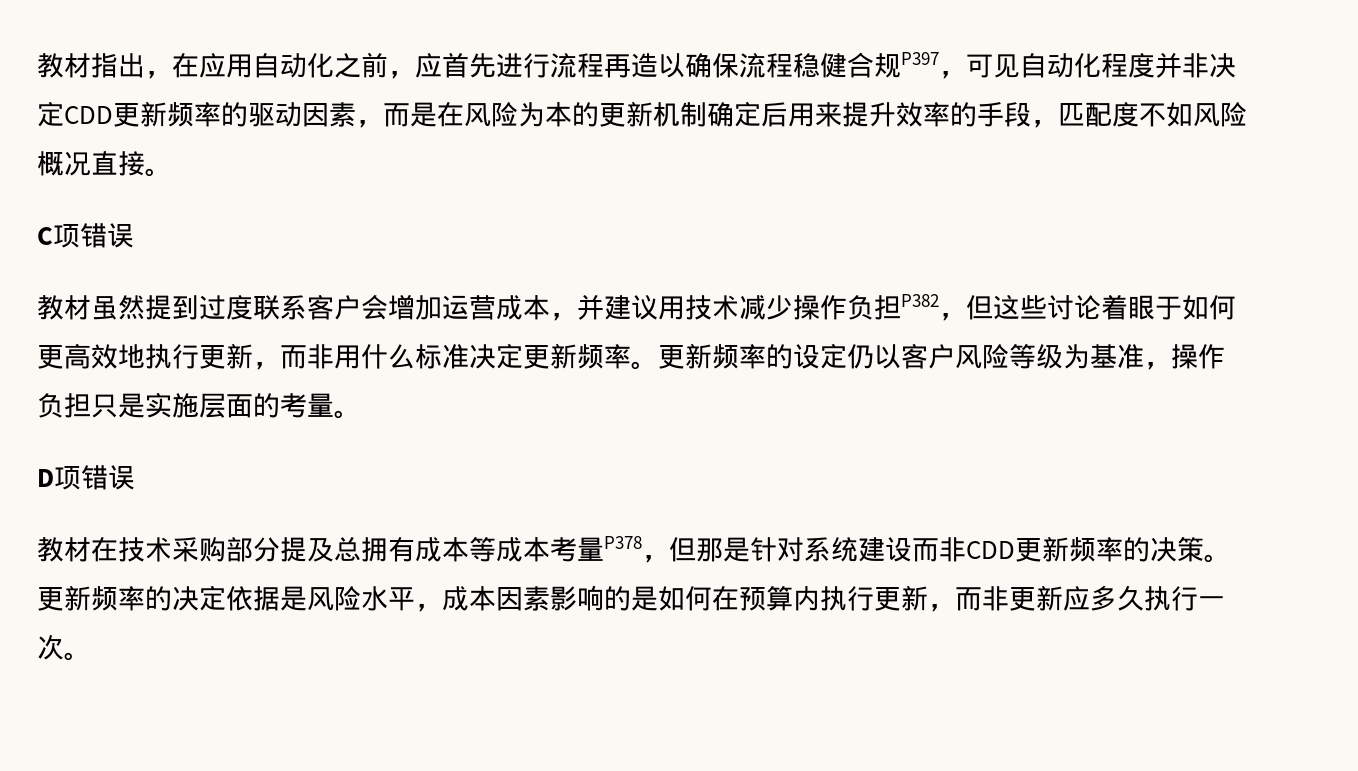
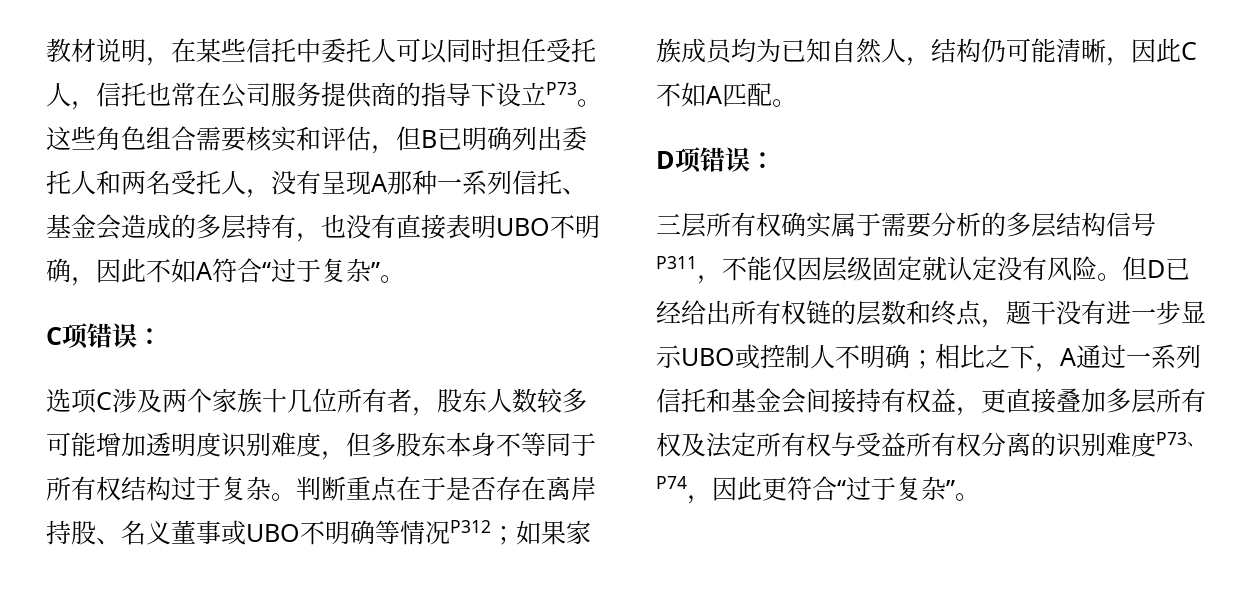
- 教材指出，在应用自动化之前，应首先进行流程再造以确保流程稳健合规P397，可见自动化程度并非决定CDD更新频率的驱动因素，而是在风险为本的更新机制确定后用来提升效率的手段，匹配度不如风险概况直接。
- C项错误
- 教材虽然提到过度联系客户会增加运营成本，并建议用技术减少操作负担P382，但这些讨论着眼于如何更高效地执行更新，而非用什么标准决定更新频率。更新频率的设定仍以客户风险等级为基准，操作负担只是实施层面的考量。
- D项错误
- 教材在技术采购部分提及总拥有成本等成本考量P378，但那是针对系统建设而非CDD更新频率的决策。更新频率的决定依据是风险水平，成本因素影响的是如何在预算内执行更新，而非更新应多久执行一次。
+ 教材说明，在某些信托中委托人可以同时担任受托人，信托也常在公司服务提供商的指导下设立P73。这些角色组合需要核实和评估，但B已明确列出委托人和两名受托人，没有呈现A那种一系列信托、基金会造成的多层持有，也没有直接表明UBO不明确，因此不如A符合“过于复杂”。
+ C项错误：
+ 选项C涉及两个家族十几位所有者，股东人数较多可能增加透明度识别难度，但多股东本身不等同于所有权结构过于复杂。判断重点在于是否存在离岸持股、名义董事或UBO不明确等情况P312；如果家族成员均为已知自然人，结构仍可能清晰，因此C不如A匹配。
+ D项错误：
+ 三层所有权确实属于需要分析的多层结构信号P311，不能仅因层级固定就认定没有风险。但D已经给出所有权链的层数和终点，题干没有进一步显示UBO或控制人不明确；相比之下，A通过一系列信托和基金会间接持有权益，更直接叠加多层所有权及法定所有权与受益所有权分离的识别难度P73、P74，因此更符合“过于复杂”。

